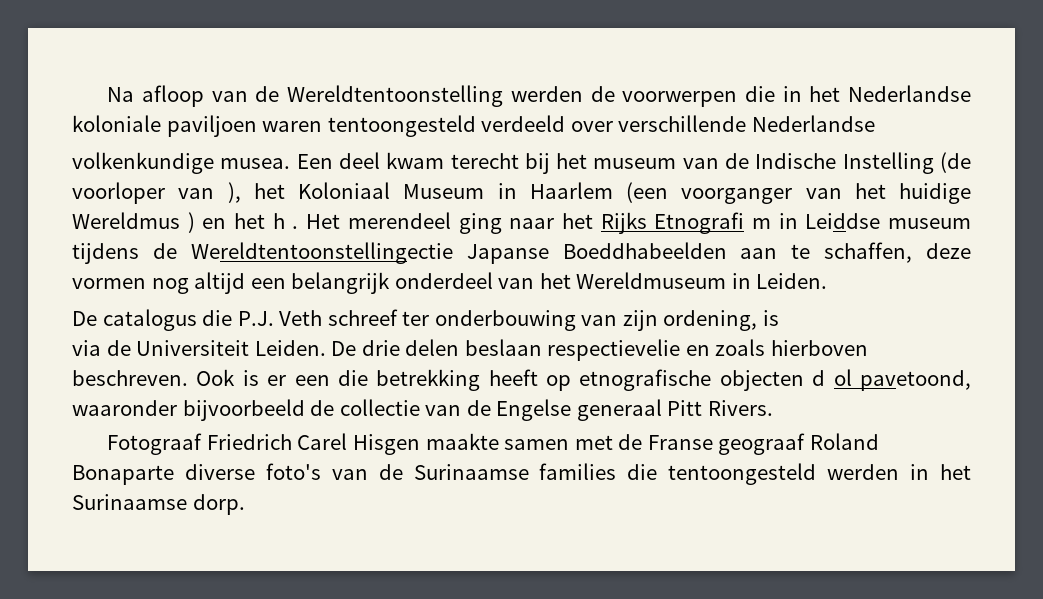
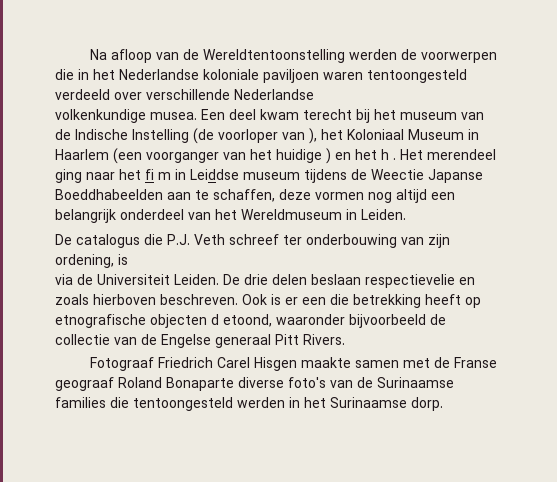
- Een deel kwam terecht bij het museum van de Indische Instelling (de voorloper van ), het Koloniaal Museum in Haarlem (een voorganger van het huidige Wereldmus ) en het h .
+ Een deel kwam terecht bij het museum van de Indische Instelling (de voorloper van ), het Koloniaal Museum in Haarlem (een voorganger van het huidige ) en het h .
- Het merendeel ging naar het Rijks Etnografi m in Leiddse museum tijdens de Wereldtentoonstellingectie Japanse Boeddhabeelden aan te schaffen, deze vormen nog altijd een belangrijk onderdeel van het Wereldmuseum in Leiden.
+ Het merendeel ging naar het fi m in Leiddse museum tijdens de Weectie Japanse Boeddhabeelden aan te schaffen, deze vormen nog altijd een belangrijk onderdeel van het Wereldmuseum in Leiden.
- Ook is er een die betrekking heeft op etnografische objecten d ol pavetoond, waaronder bijvoorbeeld de collectie van de Engelse generaal Pitt Rivers.
+ Ook is er een die betrekking heeft op etnografische objecten d etoond, waaronder bijvoorbeeld de collectie van de Engelse generaal Pitt Rivers.

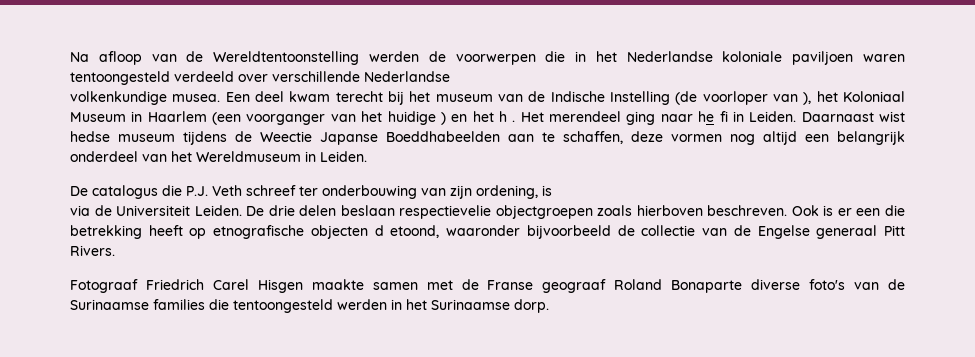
- Het merendeel ging naar het fi m in Leiddse museum tijdens de Weectie Japanse Boeddhabeelden aan te schaffen, deze vormen nog altijd een belangrijk onderdeel van het Wereldmuseum in Leiden.
+ Het merendeel ging naar he fi in Leiden. Daarnaast wist hedse museum tijdens de Weectie Japanse Boeddhabeelden aan te schaffen, deze vormen nog altijd een belangrijk onderdeel van het Wereldmuseum in Leiden.
- De drie delen beslaan respectievelie en zoals hierboven beschreven.
+ De drie delen beslaan respectievelie objectgroepen zoals hierboven beschreven.

